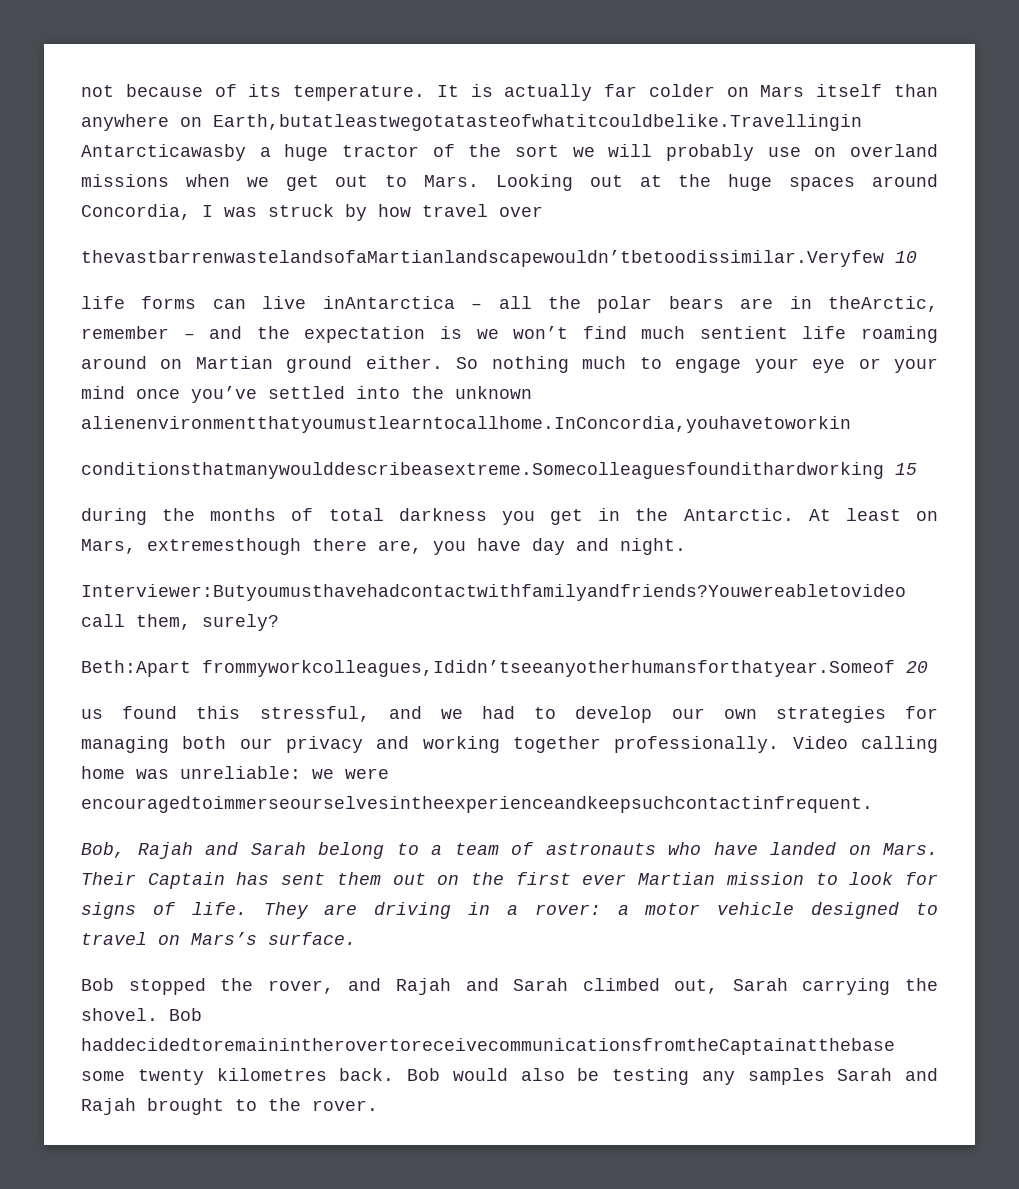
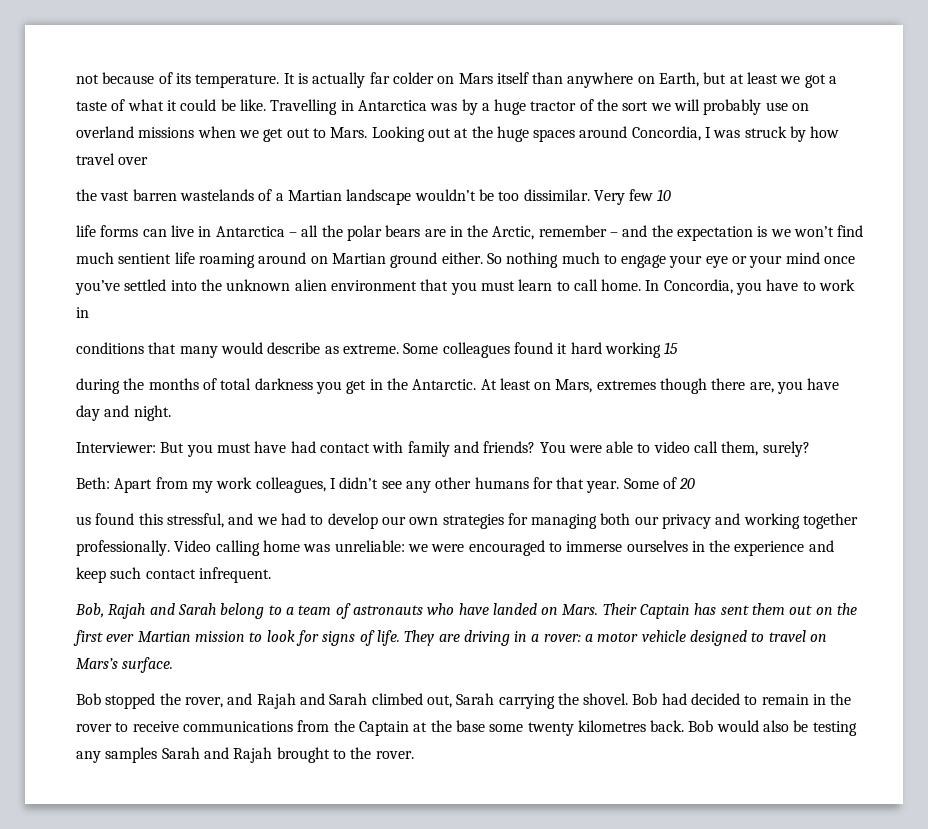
- It is actually far colder on Mars itself than anywhere on Earth,butatleastwegotatasteofwhatitcouldbelike.Travellingin Antarcticawasby a huge tractor of the sort we will probably use on overland missions when we get out to Mars.
+ It is actually far colder on Mars itself than anywhere on Earth, but at least we got a taste of what it could be like. Travelling in Antarctica was by a huge tractor of the sort we will probably use on overland missions when we get out to Mars.
- thevastbarrenwastelandsofaMartianlandscapewouldn’tbetoodissimilar.Veryfew 10
+ the vast barren wastelands of a Martian landscape wouldn’t be too dissimilar. Very few 10
- life forms can live inAntarctica – all the polar bears are in theArctic, remember – and the expectation is we won’t find much sentient life roaming around on Martian ground either.
+ life forms can live in Antarctica – all the polar bears are in the Arctic, remember – and the expectation is we won’t find much sentient life roaming around on Martian ground either.
- So nothing much to engage your eye or your mind once you’ve settled into the unknown alienenvironmentthatyoumustlearntocallhome.InConcordia,youhavetoworkin
- conditionsthatmanywoulddescribeasextreme.Somecolleaguesfoundithardworking 15
+ So nothing much to engage your eye or your mind once you’ve settled into the unknown alien environment that you must learn to call home. In Concordia, you have to work in
+ conditions that many would describe as extreme. Some colleagues found it hard working 15
- At least on Mars, extremesthough there are, you have day and night.
+ At least on Mars, extremes though there are, you have day and night.
- Interviewer:Butyoumusthavehadcontactwithfamilyandfriends?Youwereabletovideo call them, surely?
- Beth:Apart frommyworkcolleagues,Ididn’tseeanyotherhumansforthatyear.Someof 20
+ Interviewer: But you must have had contact with family and friends? You were able to video call them, surely?
+ Beth: Apart from my work colleagues, I didn’t see any other humans for that year. Some of 20
- Video calling home was unreliable: we were encouragedtoimmerseourselvesintheexperienceandkeepsuchcontactinfrequent.
+ Video calling home was unreliable: we were encouraged to immerse ourselves in the experience and keep such contact infrequent.
- Bob haddecidedtoremainintherovertoreceivecommunicationsfromtheCaptainatthebase some twenty kilometres back.
+ Bob had decided to remain in the rover to receive communications from the Captain at the base some twenty kilometres back.

